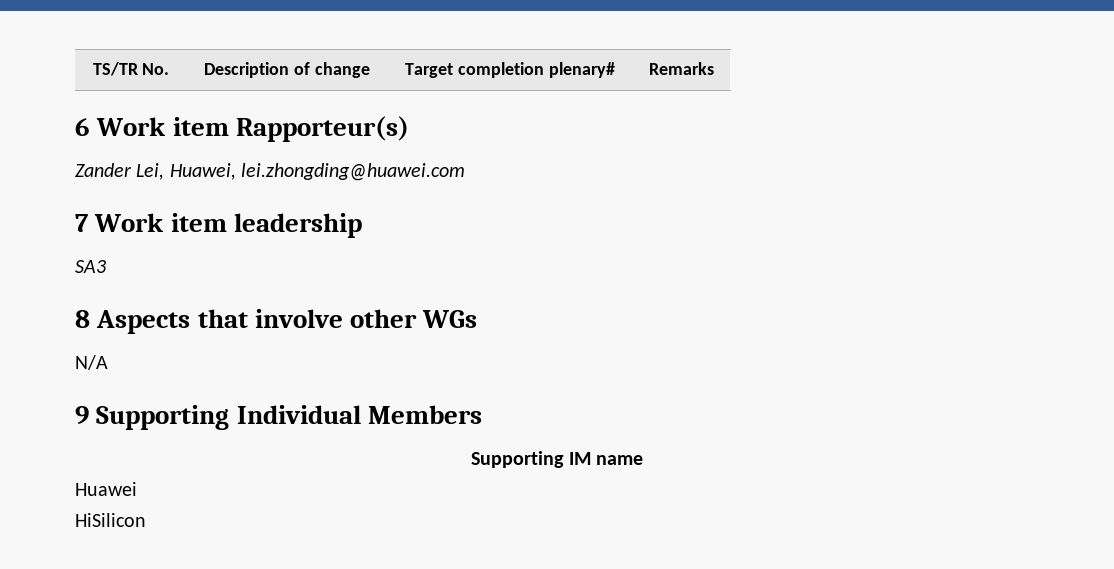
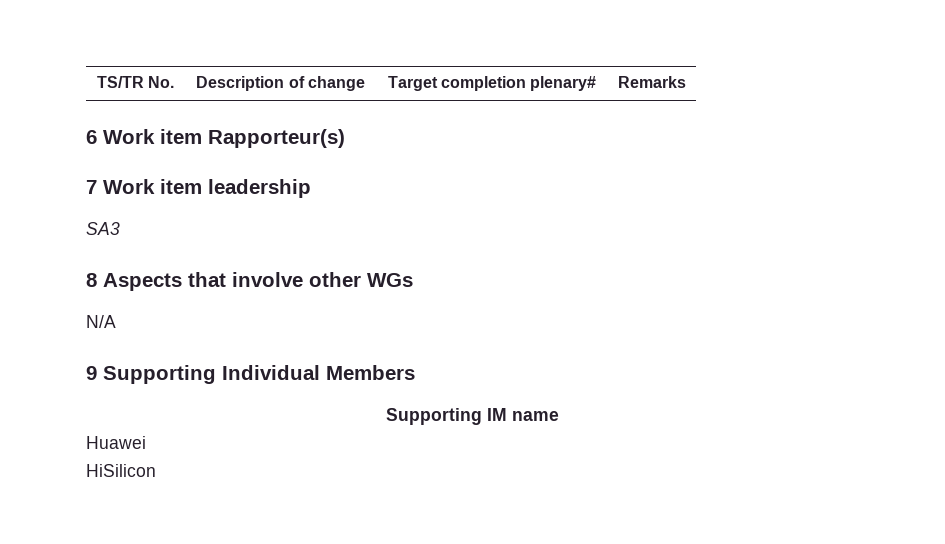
- Zander Lei, Huawei, lei.zhongding@huawei.com

